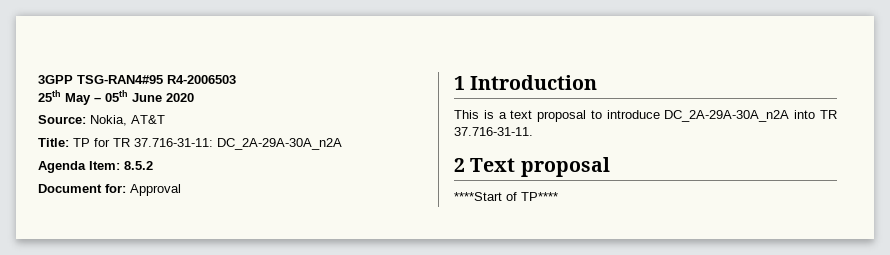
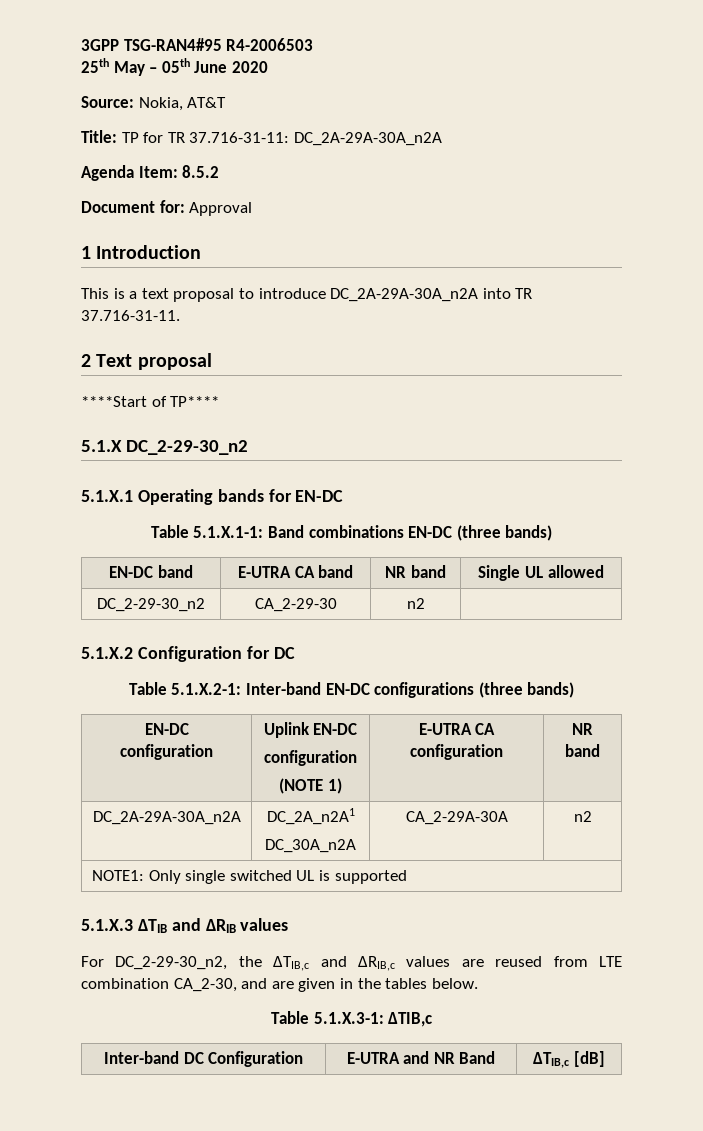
+ 5.1.X DC_2-29-30_n2
+ 5.1.X.1 Operating bands for EN-DC
+ Table 5.1.X.1-1: Band combinations EN-DC (three bands)
+ EN-DC band | E-UTRA CA band | NR band | Single UL allowed
+ DC_2-29-30_n2 | CA_2-29-30 | n2 |
+ 5.1.X.2 Configuration for DC
+ Table 5.1.X.2-1: Inter-band EN-DC configurations (three bands)
+ EN-DC
+ configuration | Uplink EN-DC
+ configuration
+ (NOTE 1) | E-UTRA CA configuration | NR band
+ DC_2A-29A-30A_n2A | DC_2A_n2A1
+ DC_30A_n2A | CA_2-29A-30A | n2
+ NOTE1: Only single switched UL is supported
+ 5.1.X.3 ∆TIB and ∆RIB values
+ For DC_2-29-30_n2, the ΔTIB,c and ΔRIB,c values are reused from LTE combination CA_2-30, and are given in the tables below.
+ Table 5.1.X.3-1: ΔTIB,c
+ Inter-band DC Configuration | E-UTRA and NR Band | ΔTIB,c [dB]

